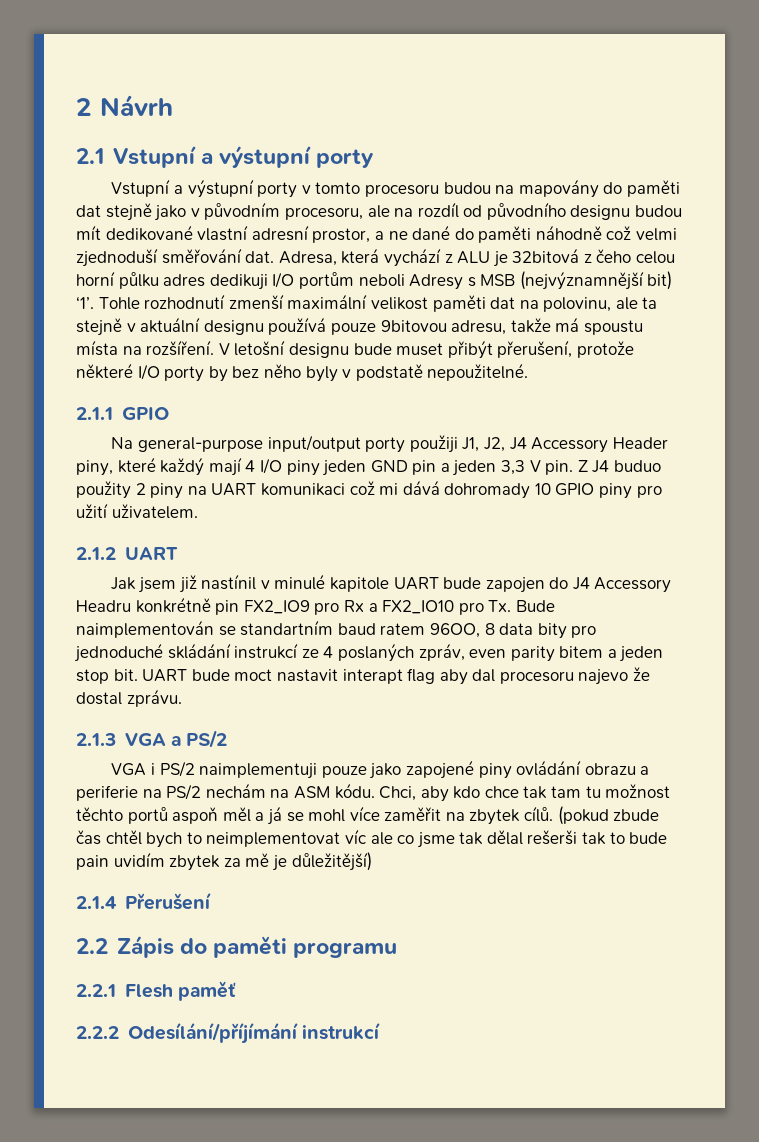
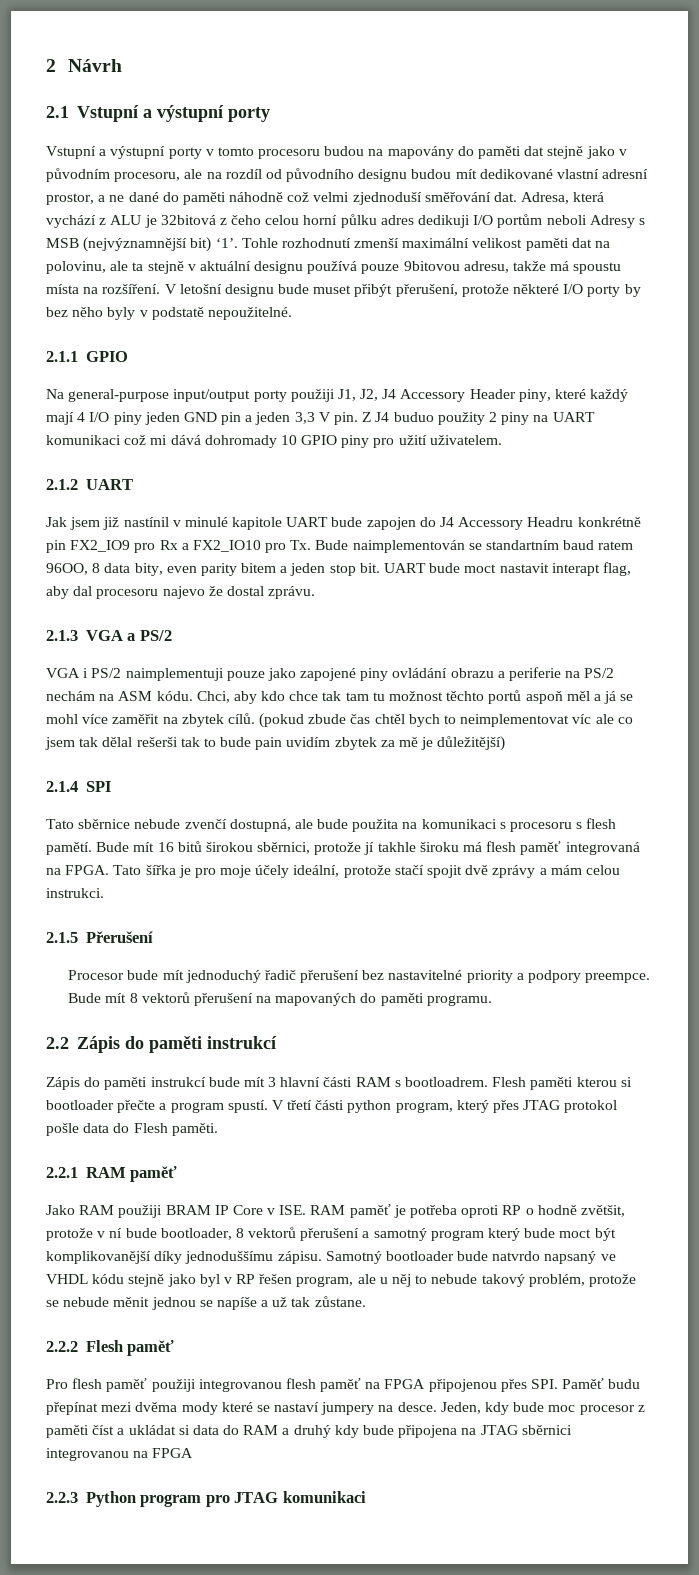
- Jak jsem již nastínil v minulé kapitole UART bude zapojen do J4 Accessory Headru konkrétně pin FX2_IO9 pro Rx a FX2_IO10 pro Tx. Bude naimplementován se standartním baud ratem 96OO, 8 data bity pro jednoduché skládání instrukcí ze 4 poslaných zpráv, even parity bitem a jeden stop bit.
+ Jak jsem již nastínil v minulé kapitole UART bude zapojen do J4 Accessory Headru konkrétně pin FX2_IO9 pro Rx a FX2_IO10 pro Tx. Bude naimplementován se standartním baud ratem 96OO, 8 data bity, even parity bitem a jeden stop bit.
- UART bude moct nastavit interapt flag aby dal procesoru najevo že dostal zprávu.
+ UART bude moct nastavit interapt flag, aby dal procesoru najevo že dostal zprávu.
- (pokud zbude čas chtěl bych to neimplementovat víc ale co jsme tak dělal rešerši tak to bude pain uvidím zbytek za mě je důležitější)
+ (pokud zbude čas chtěl bych to neimplementovat víc ale co jsem tak dělal rešerši tak to bude pain uvidím zbytek za mě je důležitější)
- 2.1.4 Přerušení
- 2.2 Zápis do paměti programu
- 2.2.1 Flesh paměť
- 2.2.2 Odesílání/příjímání instrukcí
+ 2.1.4 SPI
+ Tato sběrnice nebude zvenčí dostupná, ale bude použita na komunikaci s procesoru s flesh pamětí. Bude mít 16 bitů širokou sběrnici, protože jí takhle široku má flesh paměť integrovaná na FPGA. Tato šířka je pro moje účely ideální, protože stačí spojit dvě zprávy a mám celou instrukci.
+ 2.1.5 Přerušení
+ Procesor bude mít jednoduchý řadič přerušení bez nastavitelné priority a podpory preempce. Bude mít 8 vektorů přerušení na mapovaných do paměti programu.
+ 2.2 Zápis do paměti instrukcí
+ Zápis do paměti instrukcí bude mít 3 hlavní části RAM s bootloadrem. Flesh paměti kterou si bootloader přečte a program spustí. V třetí části python program, který přes JTAG protokol pošle data do Flesh paměti.
+ 2.2.1 RAM paměť
+ Jako RAM použiji BRAM IP Core v ISE. RAM paměť je potřeba oproti RP o hodně zvětšit, protože v ní bude bootloader, 8 vektorů přerušení a samotný program který bude moct být komplikovanější díky jednoduššímu zápisu. Samotný bootloader bude natvrdo napsaný ve VHDL kódu stejně jako byl v RP řešen program, ale u něj to nebude takový problém, protože se nebude měnit jednou se napíše a už tak zůstane.
+ 2.2.2 Flesh paměť
+ Pro flesh paměť použiji integrovanou flesh paměť na FPGA připojenou přes SPI. Paměť budu přepínat mezi dvěma mody které se nastaví jumpery na desce. Jeden, kdy bude moc procesor z paměti číst a ukládat si data do RAM a druhý kdy bude připojena na JTAG sběrnici integrovanou na FPGA
+ 2.2.3 Python program pro JTAG komunikaci

